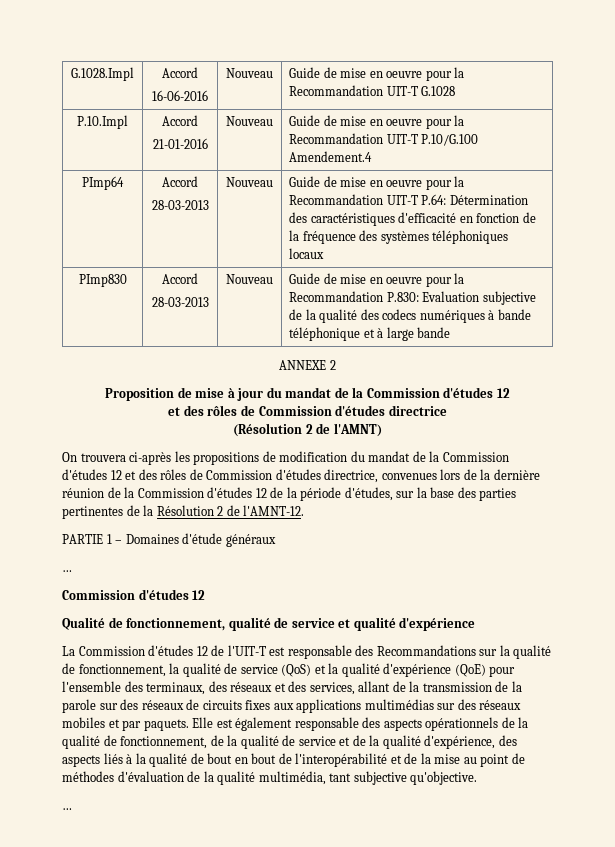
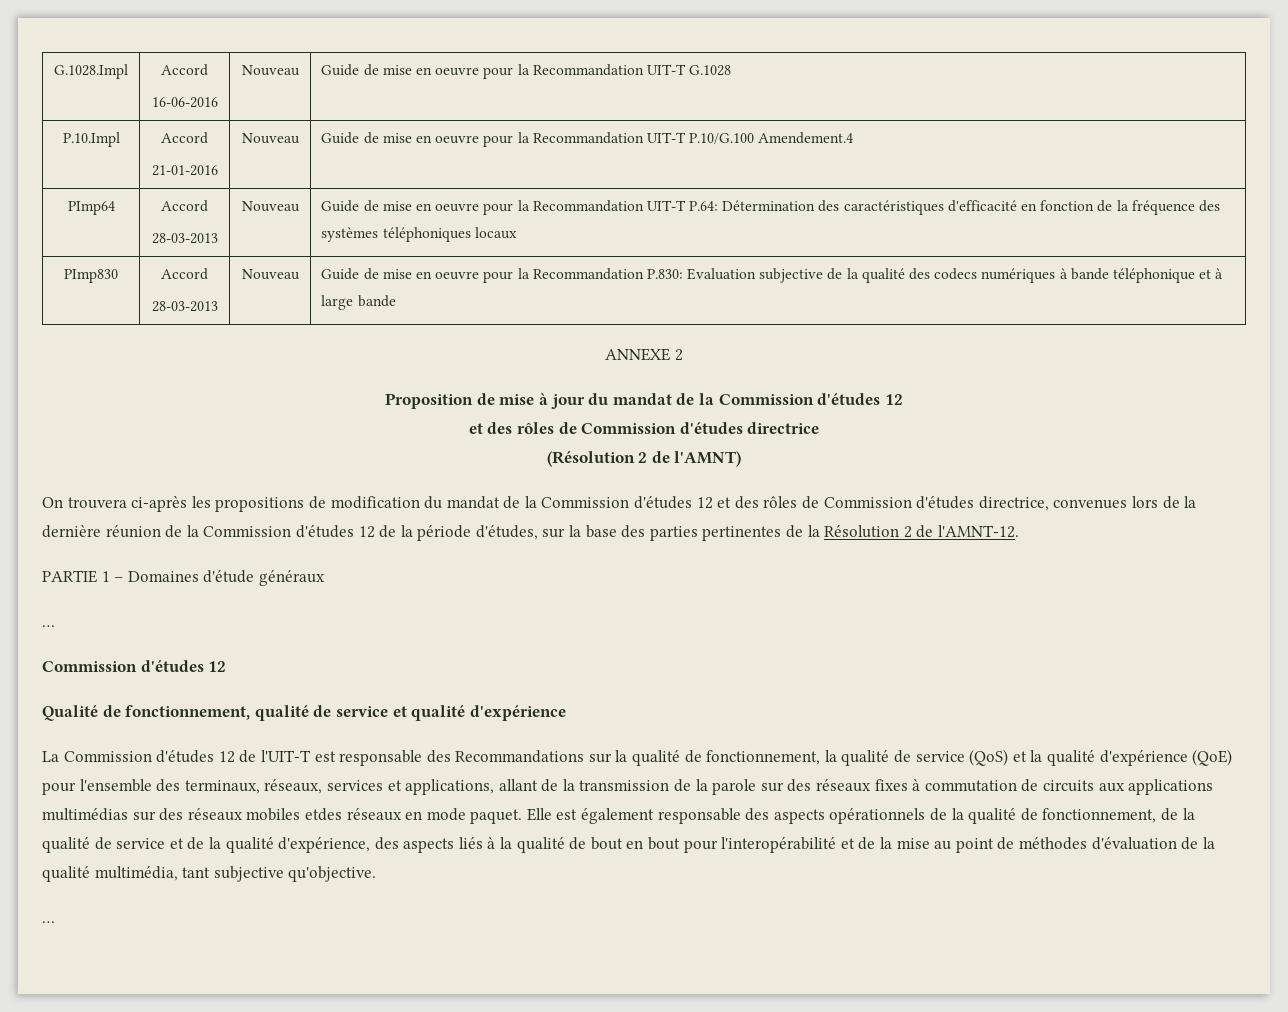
- La Commission d'études 12 de l'UIT-T est responsable des Recommandations sur la qualité de fonctionnement, la qualité de service (QoS) et la qualité d'expérience (QoE) pour l'ensemble des terminaux, des réseaux et des services, allant de la transmission de la parole sur des réseaux de circuits fixes aux applications multimédias sur des réseaux mobiles et par paquets.
+ La Commission d'études 12 de l'UIT-T est responsable des Recommandations sur la qualité de fonctionnement, la qualité de service (QoS) et la qualité d'expérience (QoE) pour l'ensemble des terminaux, réseaux, services et applications, allant de la transmission de la parole sur des réseaux fixes à commutation de circuits aux applications multimédias sur des réseaux mobiles etdes réseaux en mode paquet.
- Elle est également responsable des aspects opérationnels de la qualité de fonctionnement, de la qualité de service et de la qualité d'expérience, des aspects liés à la qualité de bout en bout de l'interopérabilité et de la mise au point de méthodes d'évaluation de la qualité multimédia, tant subjective qu'objective.
+ Elle est également responsable des aspects opérationnels de la qualité de fonctionnement, de la qualité de service et de la qualité d'expérience, des aspects liés à la qualité de bout en bout pour l'interopérabilité et de la mise au point de méthodes d'évaluation de la qualité multimédia, tant subjective qu'objective.

